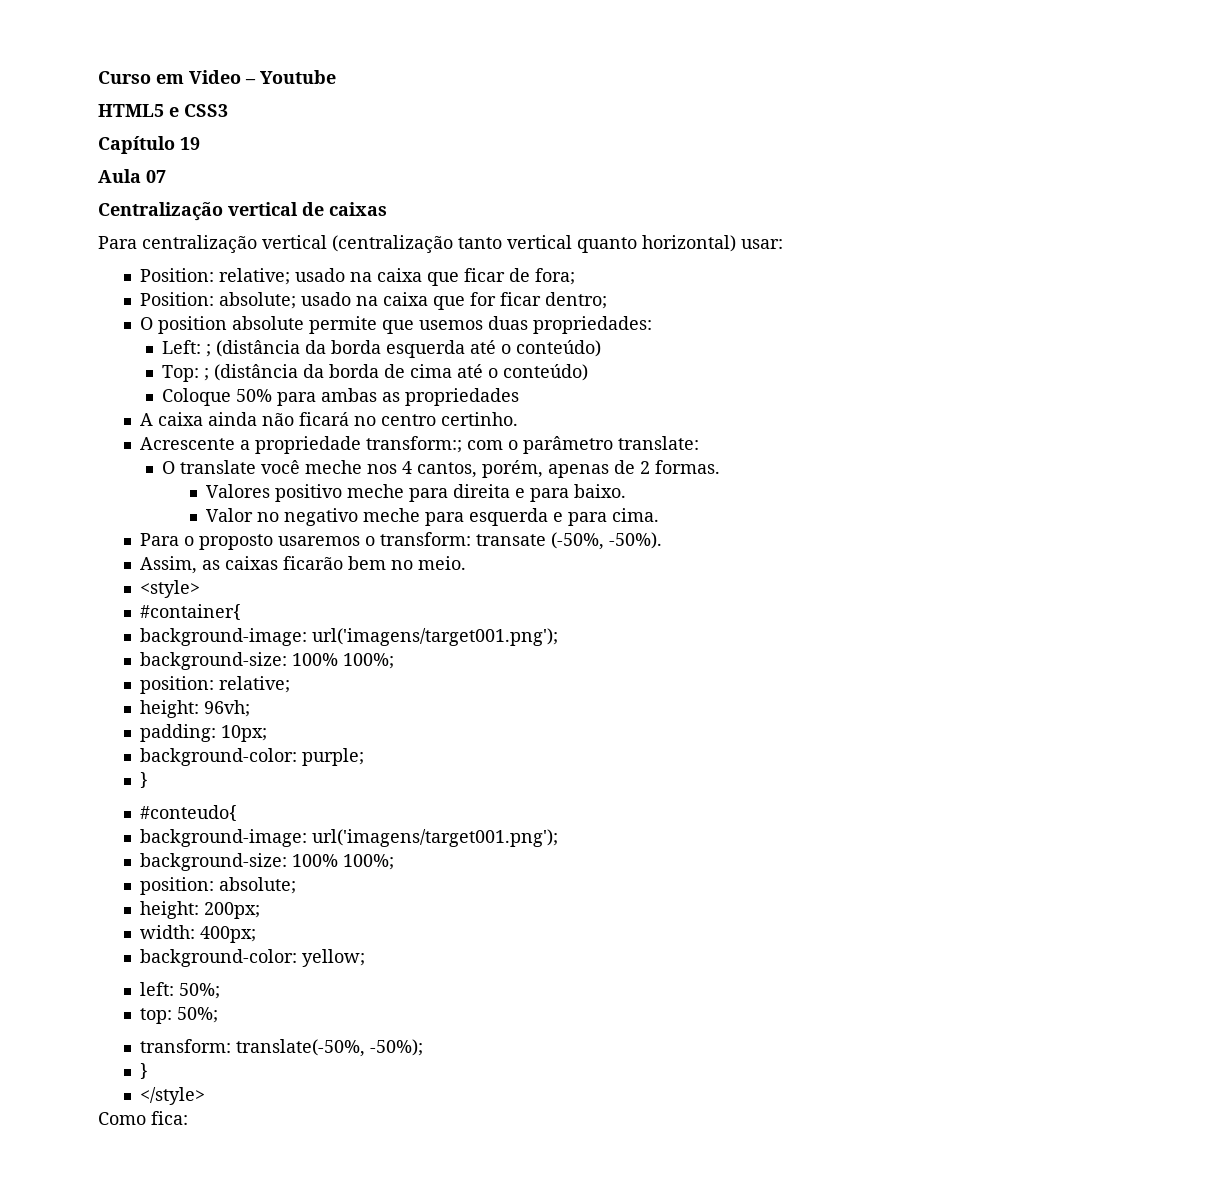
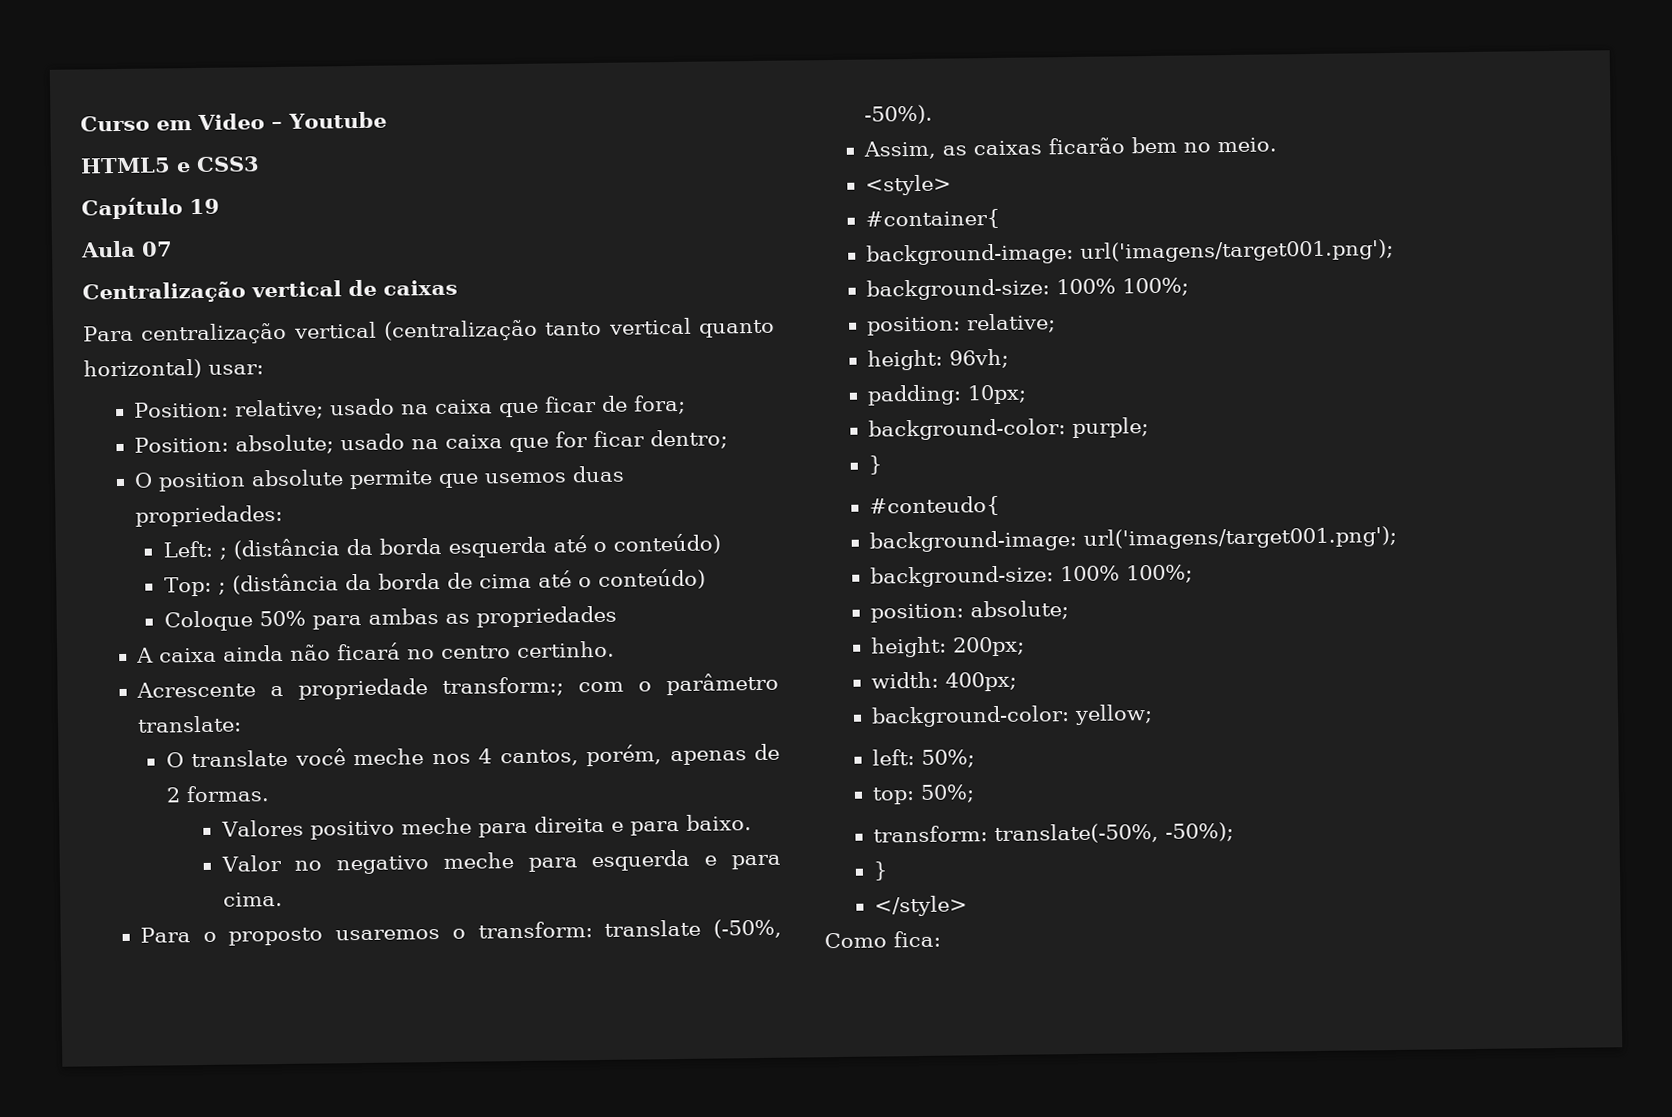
- Para o proposto usaremos o transform: transate (-50%, -50%).
+ Para o proposto usaremos o transform: translate (-50%, -50%).

